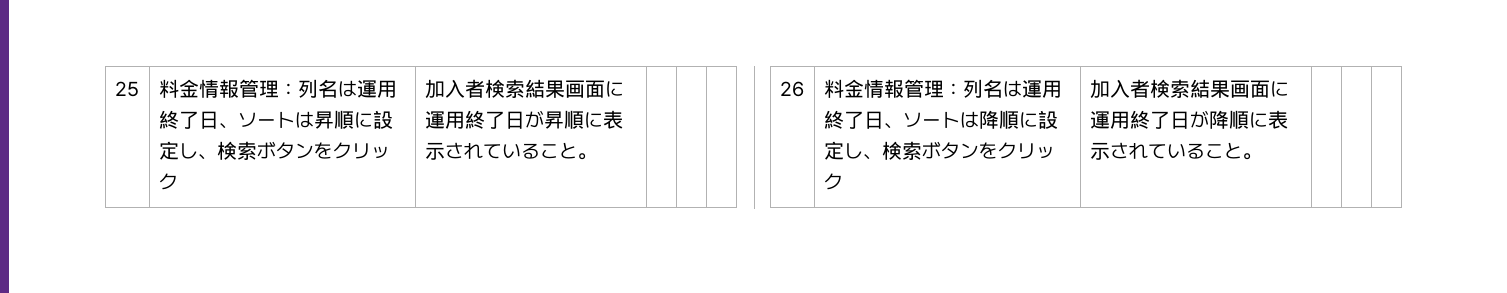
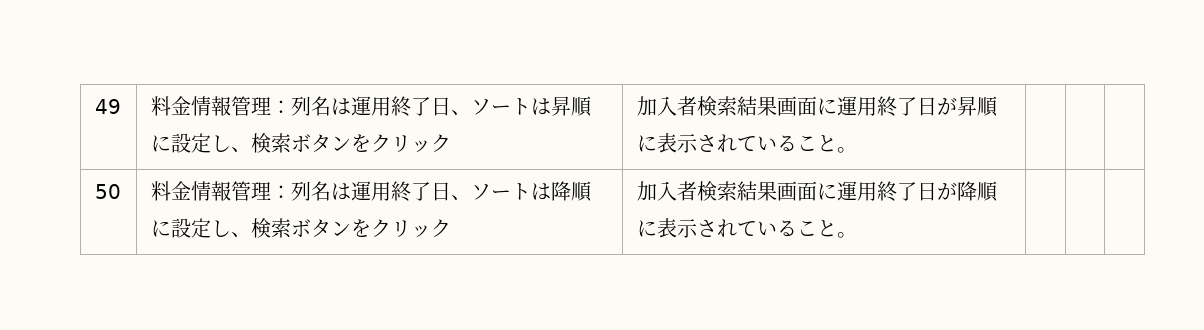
- 25 | 料金情報管理：列名は運用終了日、ソートは昇順に設定し、検索ボタンをクリック | 加入者検索結果画面に運用終了日が昇順に表示されていること。 | | |
+ 49 | 料金情報管理：列名は運用終了日、ソートは昇順に設定し、検索ボタンをクリック | 加入者検索結果画面に運用終了日が昇順に表示されていること。 | | |
- 26 | 料金情報管理：列名は運用終了日、ソートは降順に設定し、検索ボタンをクリック | 加入者検索結果画面に運用終了日が降順に表示されていること。 | | |
+ 50 | 料金情報管理：列名は運用終了日、ソートは降順に設定し、検索ボタンをクリック | 加入者検索結果画面に運用終了日が降順に表示されていること。 | | |

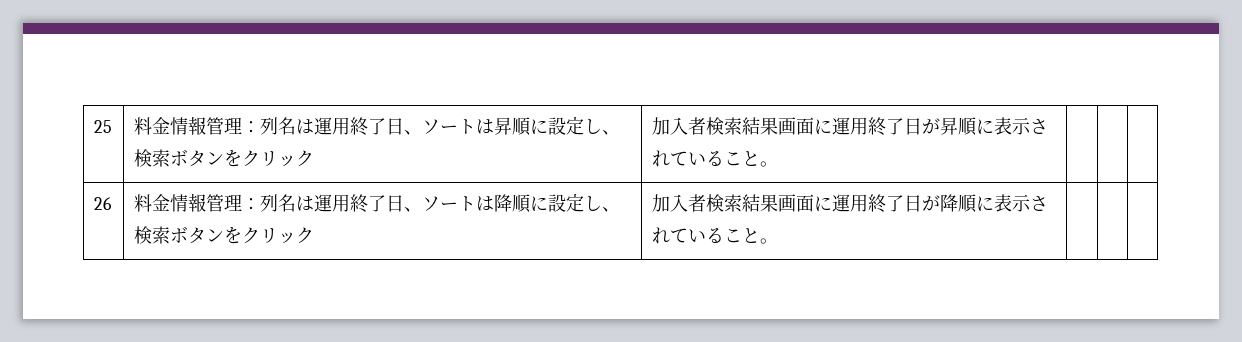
- 49 | 料金情報管理：列名は運用終了日、ソートは昇順に設定し、検索ボタンをクリック | 加入者検索結果画面に運用終了日が昇順に表示されていること。 | | |
+ 25 | 料金情報管理：列名は運用終了日、ソートは昇順に設定し、検索ボタンをクリック | 加入者検索結果画面に運用終了日が昇順に表示されていること。 | | |
- 50 | 料金情報管理：列名は運用終了日、ソートは降順に設定し、検索ボタンをクリック | 加入者検索結果画面に運用終了日が降順に表示されていること。 | | |
+ 26 | 料金情報管理：列名は運用終了日、ソートは降順に設定し、検索ボタンをクリック | 加入者検索結果画面に運用終了日が降順に表示されていること。 | | |

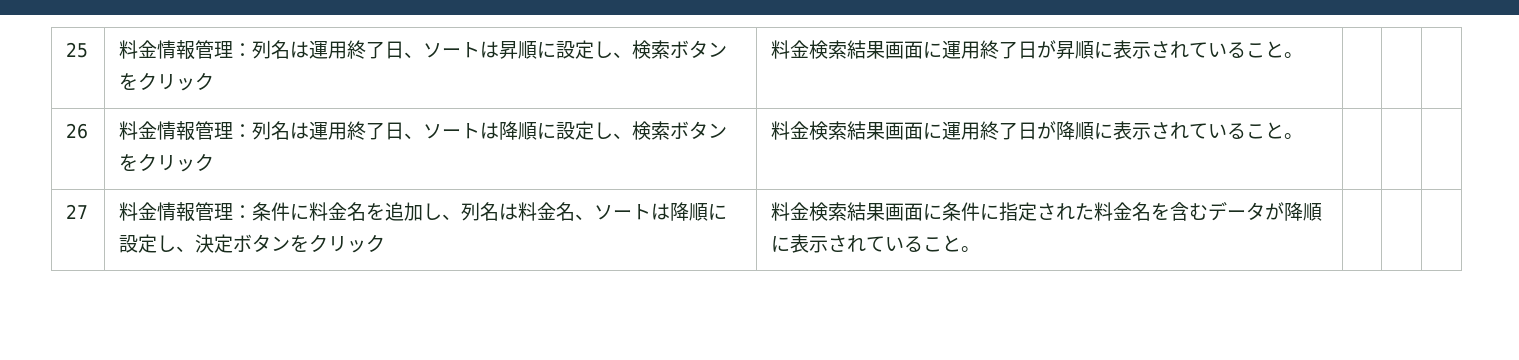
- 25 | 料金情報管理：列名は運用終了日、ソートは昇順に設定し、検索ボタンをクリック | 加入者検索結果画面に運用終了日が昇順に表示されていること。 | | |
+ 25 | 料金情報管理：列名は運用終了日、ソートは昇順に設定し、検索ボタンをクリック | 料金検索結果画面に運用終了日が昇順に表示されていること。 | | |
- 26 | 料金情報管理：列名は運用終了日、ソートは降順に設定し、検索ボタンをクリック | 加入者検索結果画面に運用終了日が降順に表示されていること。 | | |
+ 26 | 料金情報管理：列名は運用終了日、ソートは降順に設定し、検索ボタンをクリック | 料金検索結果画面に運用終了日が降順に表示されていること。 | | |
+ 27 | 料金情報管理：条件に料金名を追加し、列名は料金名、ソートは降順に設定し、決定ボタンをクリック | 料金検索結果画面に条件に指定された料金名を含むデータが降順に表示されていること。

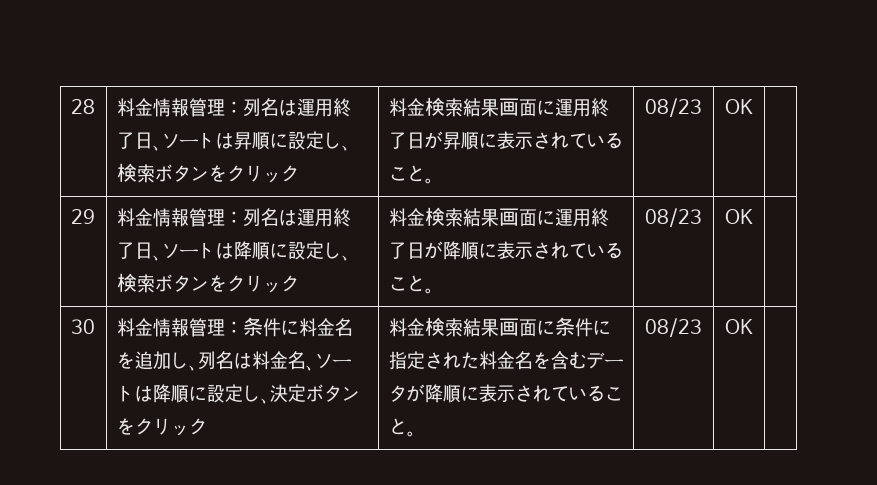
- 25 | 料金情報管理：列名は運用終了日、ソートは昇順に設定し、検索ボタンをクリック | 料金検索結果画面に運用終了日が昇順に表示されていること。 | | |
- 26 | 料金情報管理：列名は運用終了日、ソートは降順に設定し、検索ボタンをクリック | 料金検索結果画面に運用終了日が降順に表示されていること。 | | |
- 27
+ 28 | 料金情報管理：列名は運用終了日、ソートは昇順に設定し、検索ボタンをクリック | 料金検索結果画面に運用終了日が昇順に表示されていること。 | 08/23 | OK |
+ 29 | 料金情報管理：列名は運用終了日、ソートは降順に設定し、検索ボタンをクリック | 料金検索結果画面に運用終了日が降順に表示されていること。 | 08/23 | OK |
+ 30
- 料金検索結果画面に条件に指定された料金名を含むデータが降順に表示されていること。
+ 料金検索結果画面に条件に指定された料金名を含むデータが降順に表示されていること。 | 08/23 | OK

